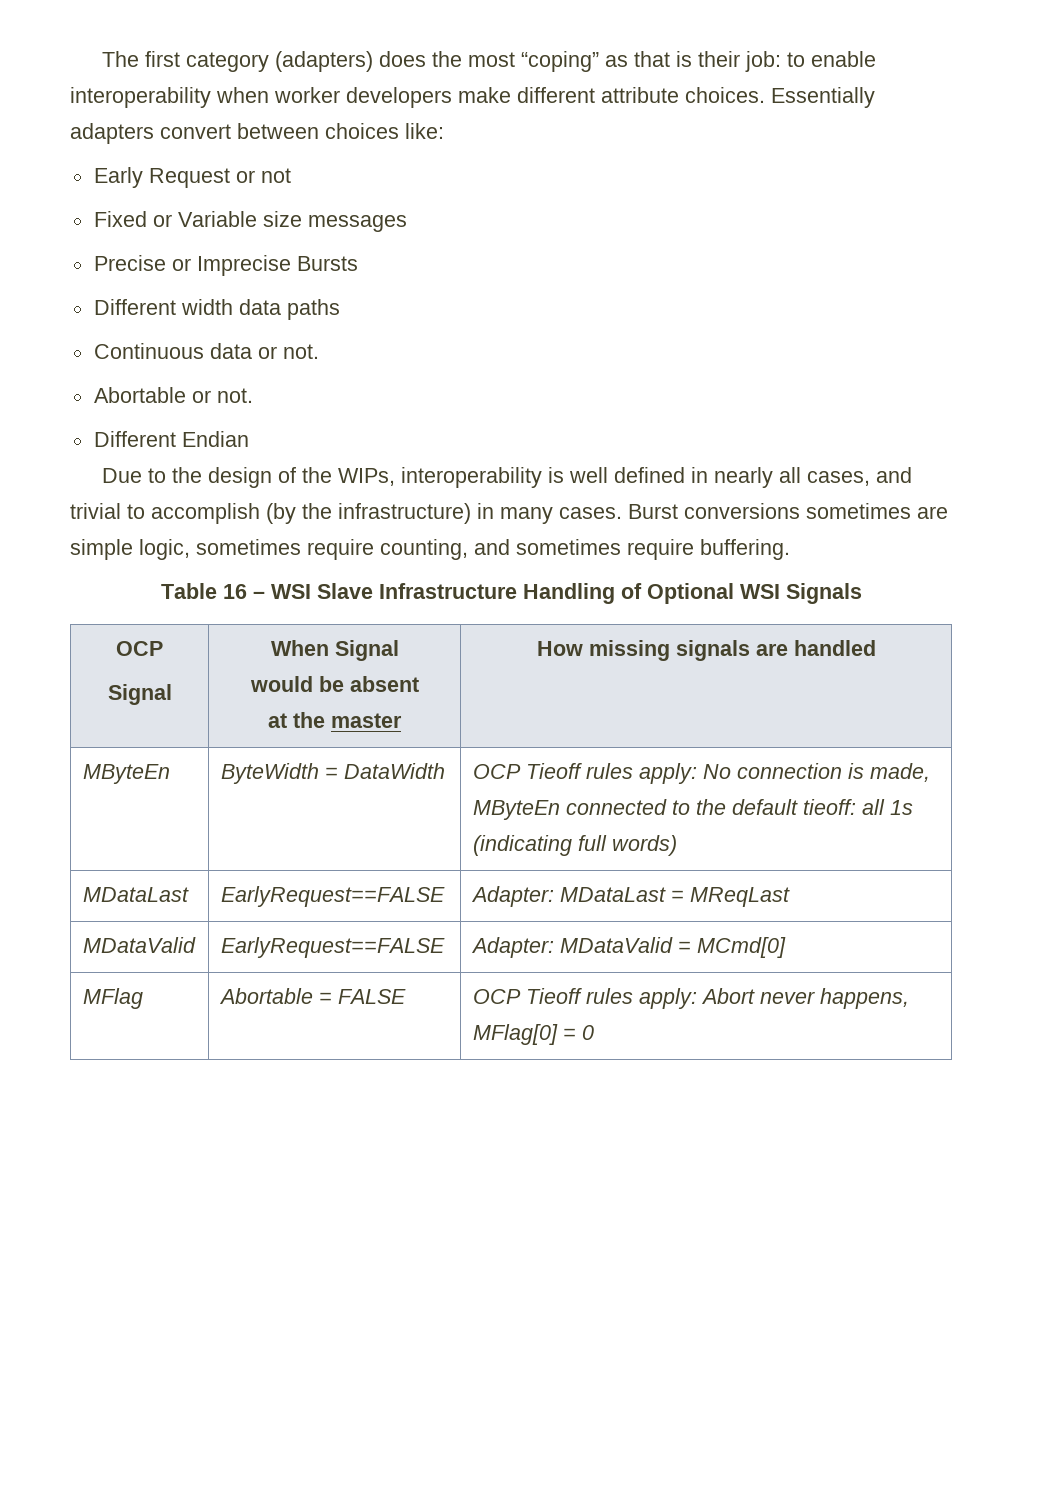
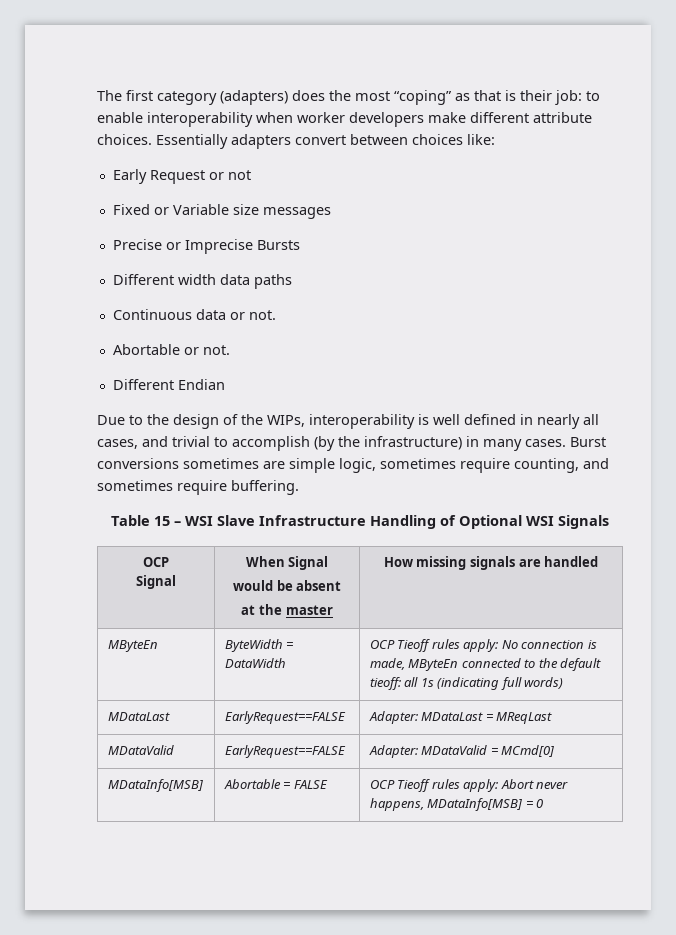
- Table 16 – WSI Slave Infrastructure Handling of Optional WSI Signals
+ Table 15 – WSI Slave Infrastructure Handling of Optional WSI Signals
- MFlag | Abortable = FALSE | OCP Tieoff rules apply: Abort never happens, MFlag[0] = 0
+ MDataInfo[MSB] | Abortable = FALSE | OCP Tieoff rules apply: Abort never happens, MDataInfo[MSB] = 0

